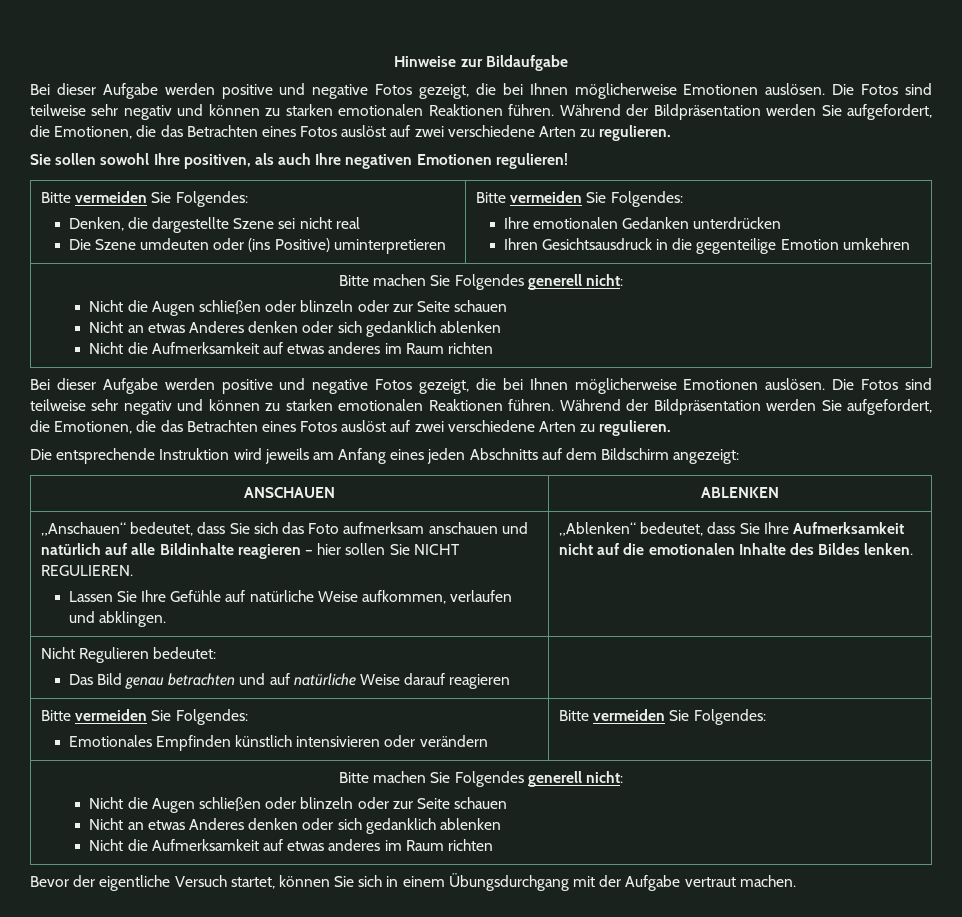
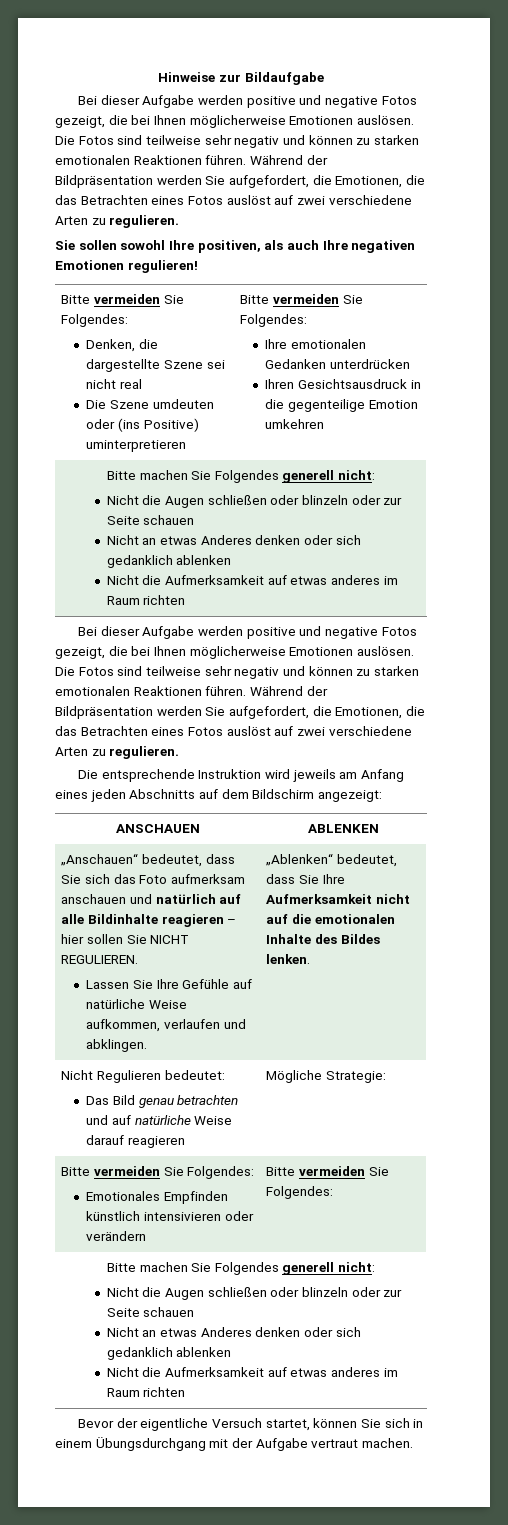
  Nicht Regulieren bedeutet:
- Das Bild genau betrachten und auf natürliche Weise darauf reagieren |
+ Das Bild genau betrachten und auf natürliche Weise darauf reagieren | Mögliche Strategie:

